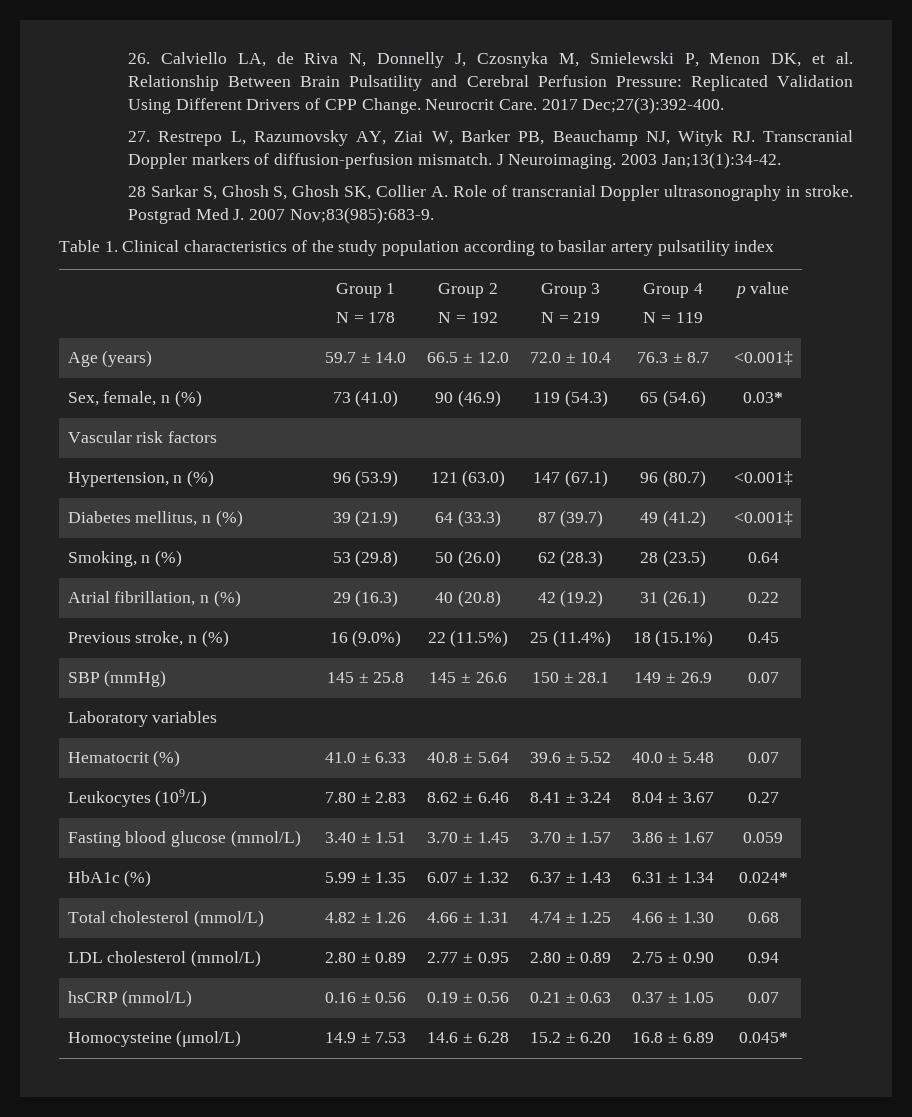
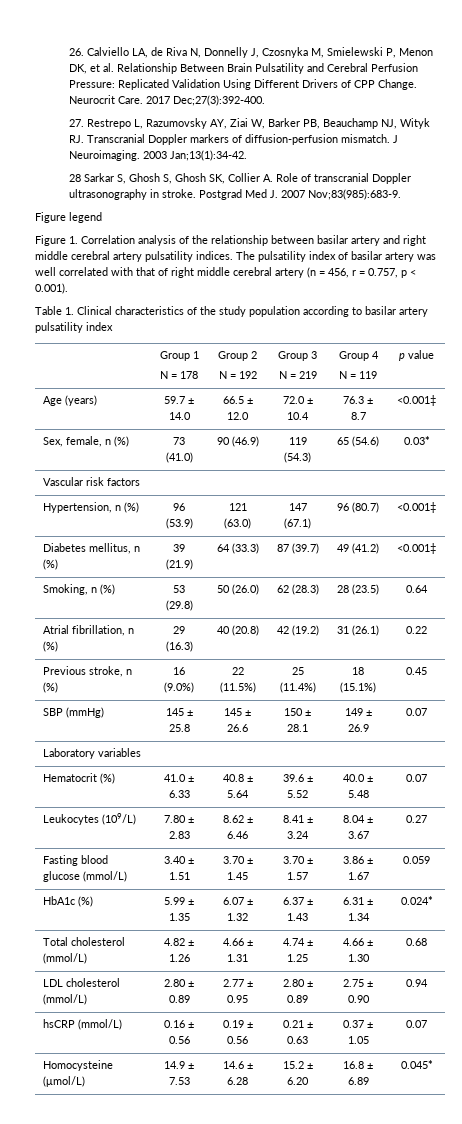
+ Figure legend
+ Figure 1. Correlation analysis of the relationship between basilar artery and right middle cerebral artery pulsatility indices. The pulsatility index of basilar artery was well correlated with that of right middle cerebral artery (n = 456, r = 0.757, p < 0.001).

